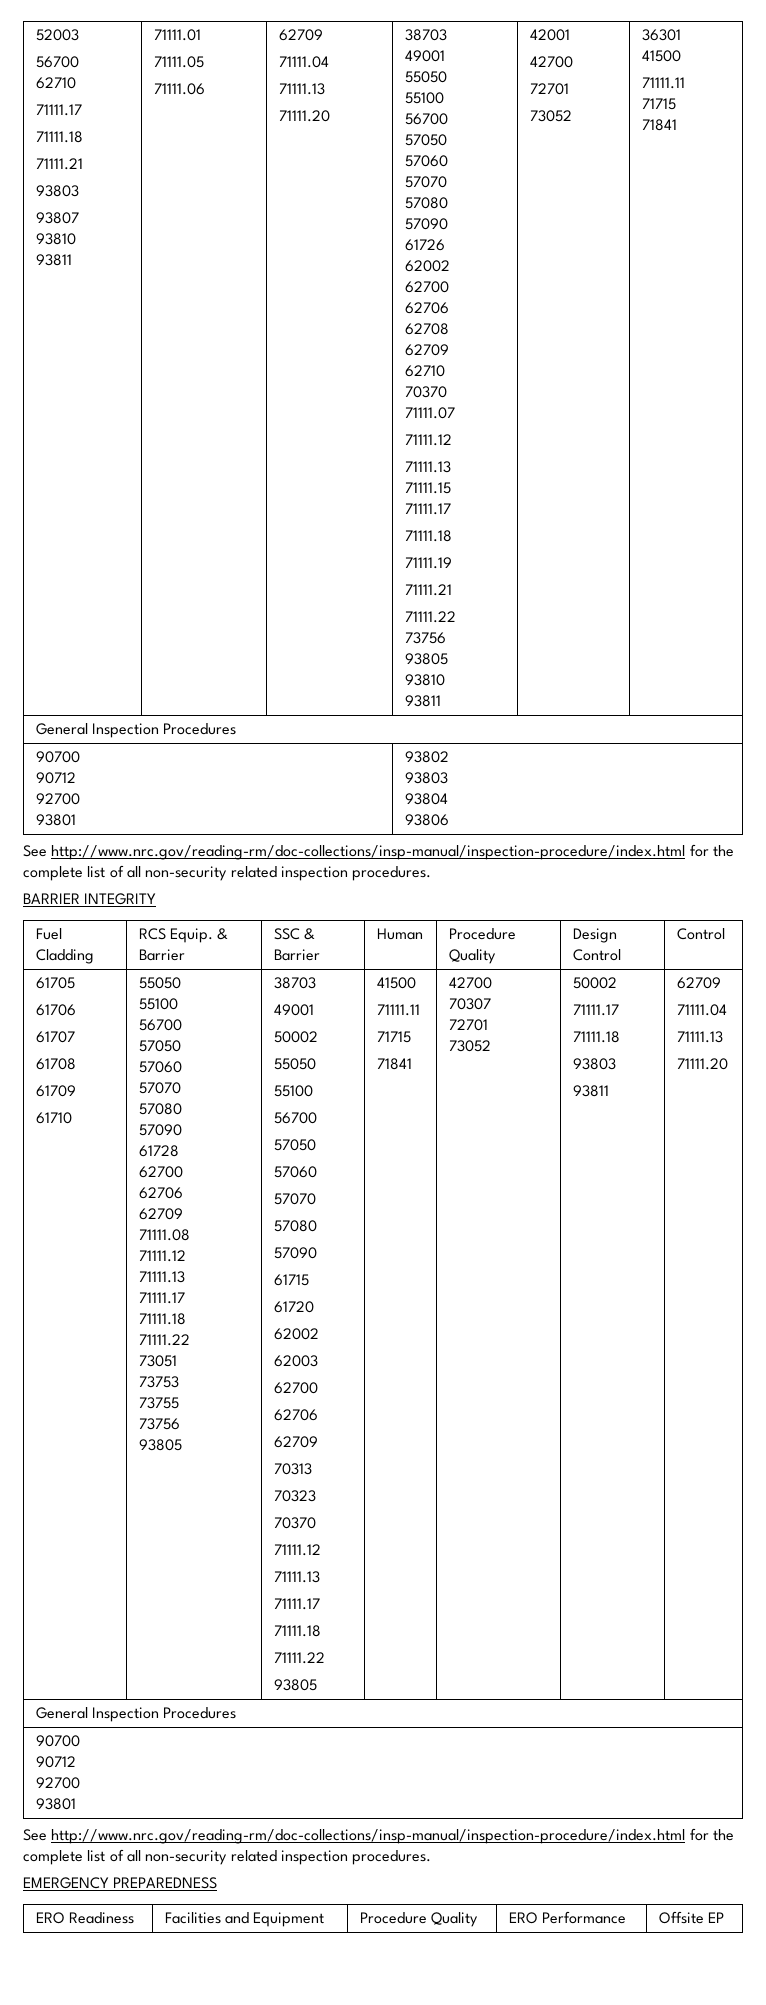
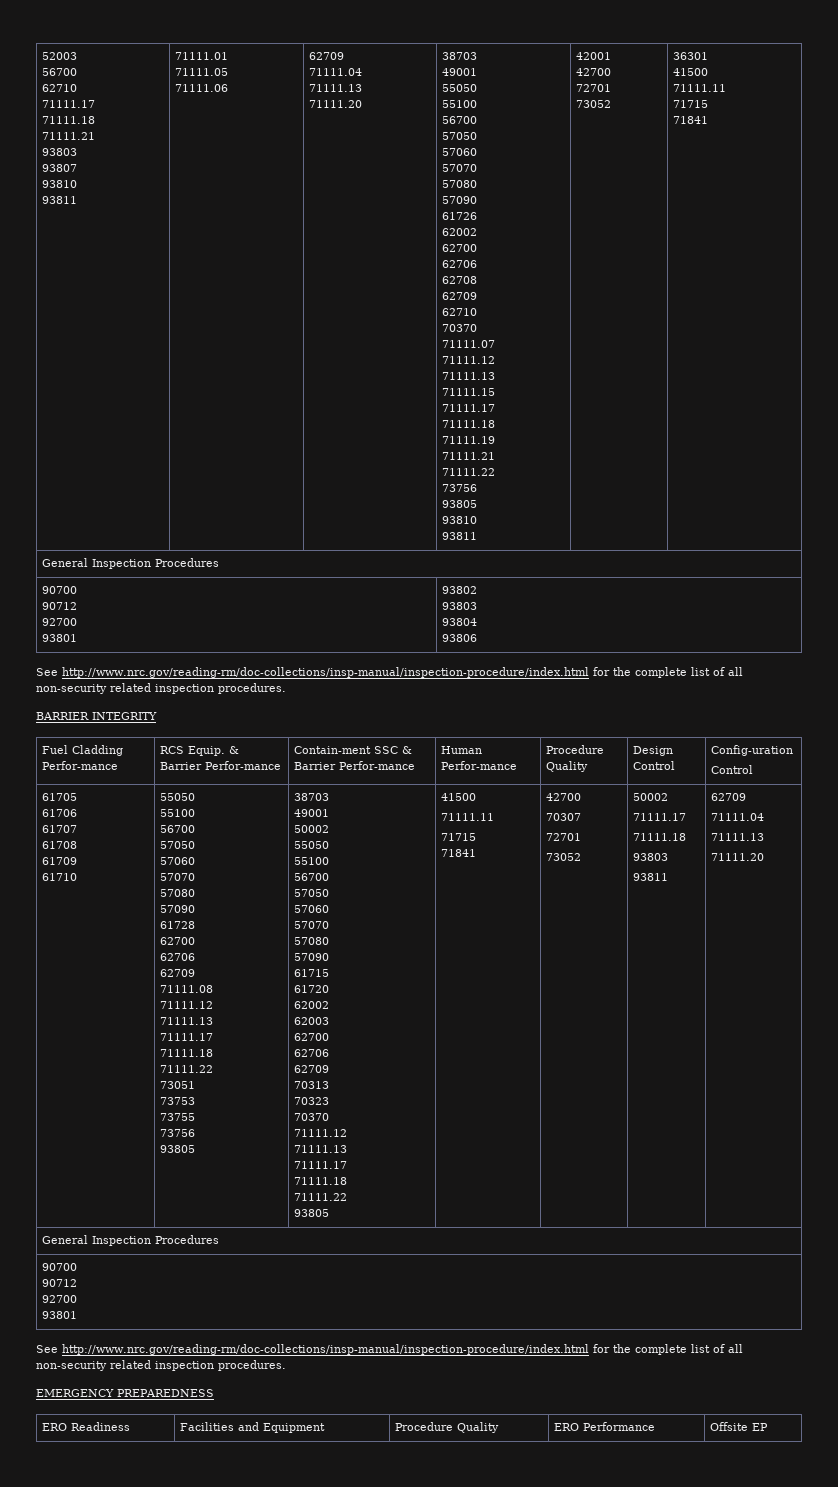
- Fuel Cladding | RCS Equip. & Barrier | SSC & Barrier | Human | Procedure Quality | Design Control | Control
+ Fuel Cladding Perfor-mance | RCS Equip. & Barrier Perfor-mance | Contain-ment SSC & Barrier Perfor-mance | Human Perfor-mance | Procedure Quality | Design Control | Config-uration
+ Control

